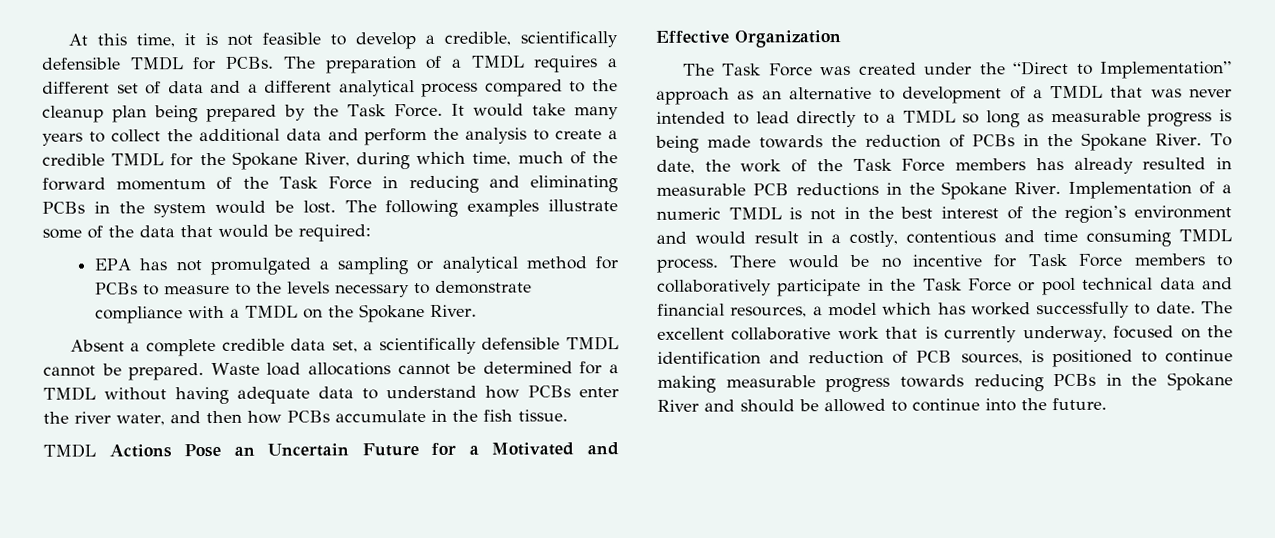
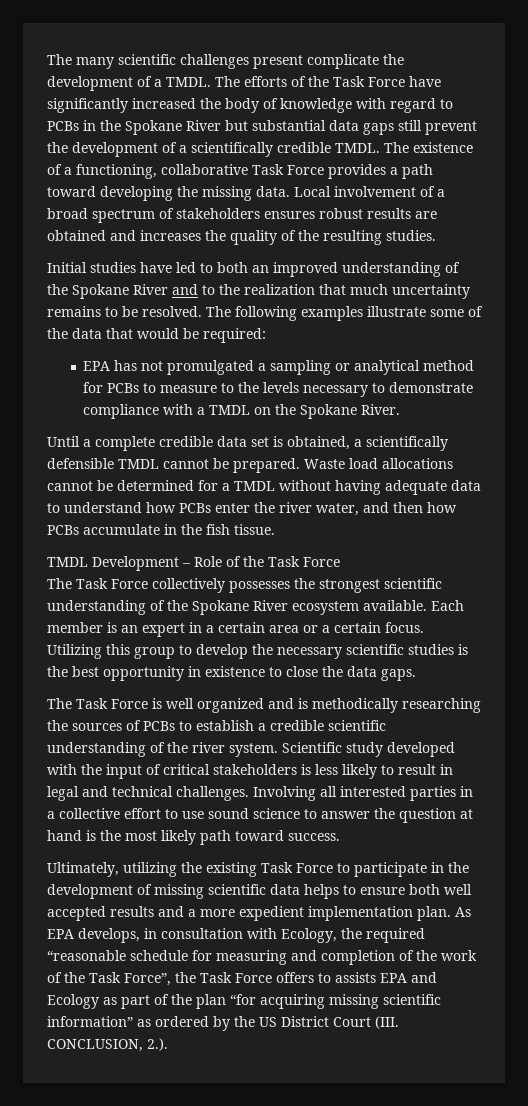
- At this time, it is not feasible to develop a credible, scientifically defensible TMDL for PCBs. The preparation of a TMDL requires a different set of data and a different analytical process compared to the cleanup plan being prepared by the Task Force. It would take many years to collect the additional data and perform the analysis to create a credible TMDL for the Spokane River, during which time, much of the forward momentum of the Task Force in reducing and eliminating PCBs in the system would be lost.
+ The many scientific challenges present complicate the development of a TMDL. The efforts of the Task Force have significantly increased the body of knowledge with regard to PCBs in the Spokane River but substantial data gaps still prevent the development of a scientifically credible TMDL. The existence of a functioning, collaborative Task Force provides a path toward developing the missing data. Local involvement of a broad spectrum of stakeholders ensures robust results are obtained and increases the quality of the resulting studies.
+ Initial studies have led to both an improved understanding of the Spokane River and to the realization that much uncertainty remains to be resolved.
- Absent a complete credible data set, a scientifically defensible TMDL cannot be prepared.
+ Until a complete credible data set is obtained, a scientifically defensible TMDL cannot be prepared.
- TMDL Actions Pose an Uncertain Future for a Motivated and Effective Organization
- The Task Force was created under the “Direct to Implementation” approach as an alternative to development of a TMDL that was never intended to lead directly to a TMDL so long as measurable progress is being made towards the reduction of PCBs in the Spokane River. To date, the work of the Task Force members has already resulted in measurable PCB reductions in the Spokane River. Implementation of a numeric TMDL is not in the best interest of the region’s environment and would result in a costly, contentious and time consuming TMDL process. There would be no incentive for Task Force members to collaboratively participate in the Task Force or pool technical data and financial resources, a model which has worked successfully to date. The excellent collaborative work that is currently underway, focused on the identification and reduction of PCB sources, is positioned to continue making measurable progress towards reducing PCBs in the Spokane River and should be allowed to continue into the future.
+ TMDL Development – Role of the Task Force
+ The Task Force collectively possesses the strongest scientific understanding of the Spokane River ecosystem available. Each member is an expert in a certain area or a certain focus. Utilizing this group to develop the necessary scientific studies is the best opportunity in existence to close the data gaps.
+ The Task Force is well organized and is methodically researching the sources of PCBs to establish a credible scientific understanding of the river system. Scientific study developed with the input of critical stakeholders is less likely to result in legal and technical challenges. Involving all interested parties in a collective effort to use sound science to answer the question at hand is the most likely path toward success.
+ Ultimately, utilizing the existing Task Force to participate in the development of missing scientific data helps to ensure both well accepted results and a more expedient implementation plan. As EPA develops, in consultation with Ecology, the required “reasonable schedule for measuring and completion of the work of the Task Force”, the Task Force offers to assists EPA and Ecology as part of the plan “for acquiring missing scientific information” as ordered by the US District Court (III. CONCLUSION, 2.).

